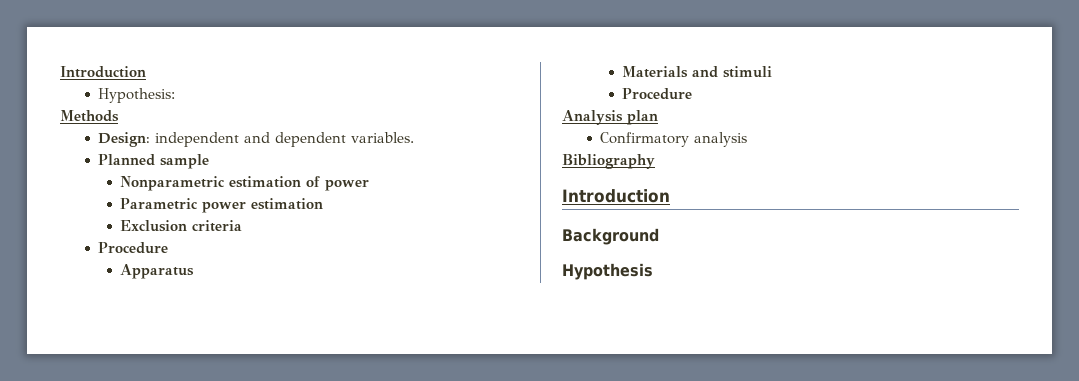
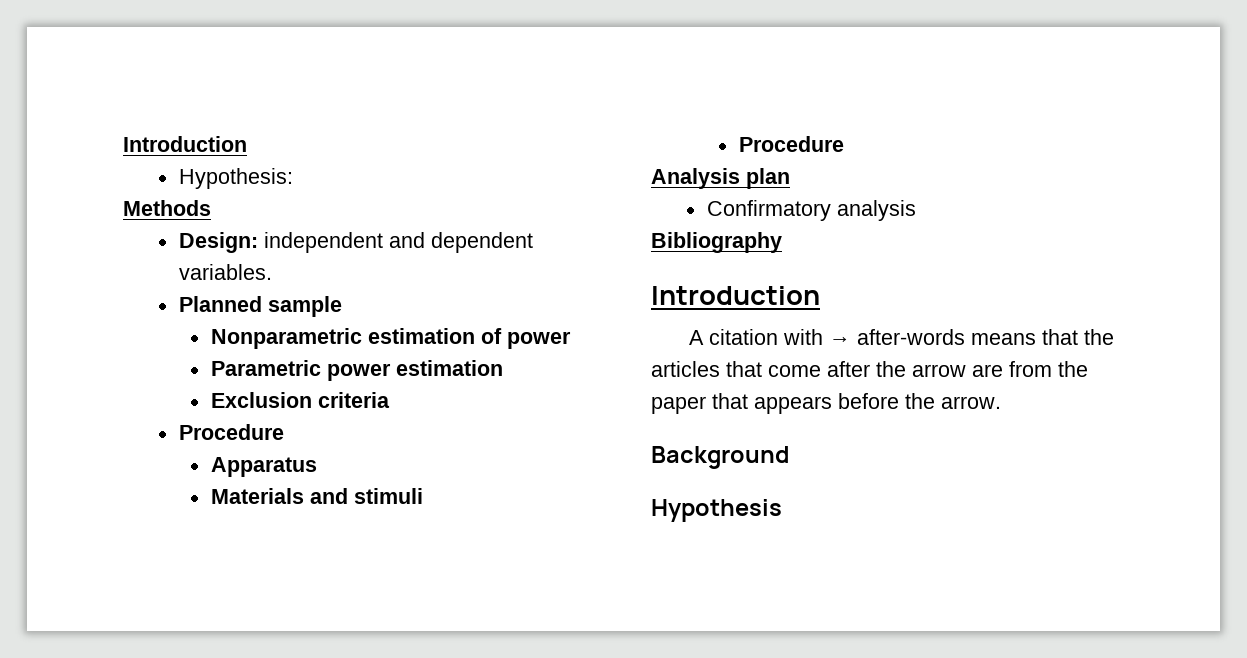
+ A citation with → after-words means that the articles that come after the arrow are from the paper that appears before the arrow.

